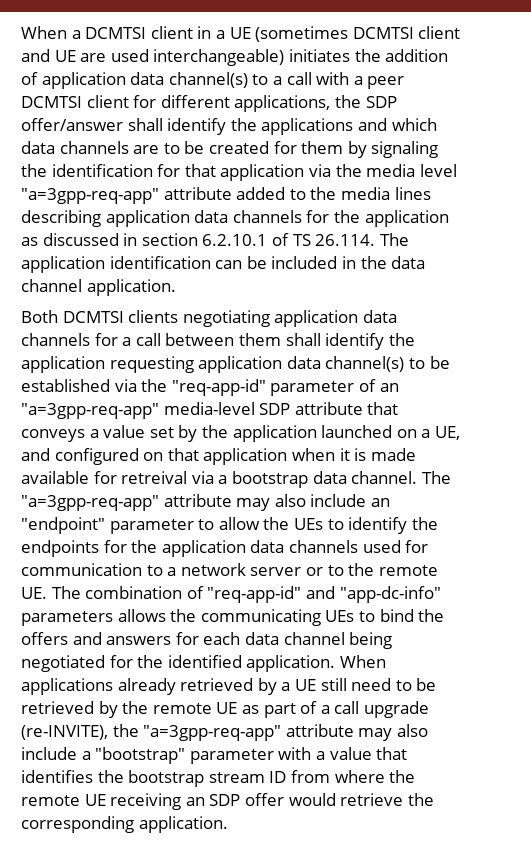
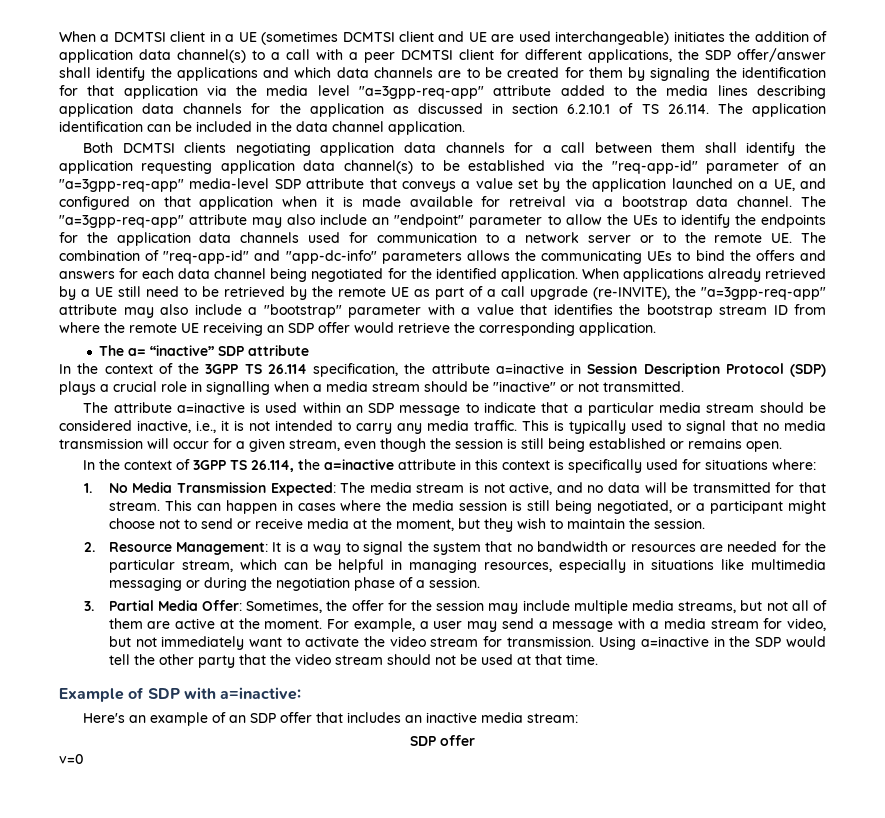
+ The a= “inactive” SDP attribute
+ In the context of the 3GPP TS 26.114 specification, the attribute a=inactive in Session Description Protocol (SDP) plays a crucial role in signalling when a media stream should be "inactive" or not transmitted.
+ The attribute a=inactive is used within an SDP message to indicate that a particular media stream should be considered inactive, i.e., it is not intended to carry any media traffic. This is typically used to signal that no media transmission will occur for a given stream, even though the session is still being established or remains open.
+ In the context of 3GPP TS 26.114, the a=inactive attribute in this context is specifically used for situations where:
+ 1. No Media Transmission Expected: The media stream is not active, and no data will be transmitted for that stream. This can happen in cases where the media session is still being negotiated, or a participant might choose not to send or receive media at the moment, but they wish to maintain the session.
+ 2. Resource Management: It is a way to signal the system that no bandwidth or resources are needed for the particular stream, which can be helpful in managing resources, especially in situations like multimedia messaging or during the negotiation phase of a session.
+ 3. Partial Media Offer: Sometimes, the offer for the session may include multiple media streams, but not all of them are active at the moment. For example, a user may send a message with a media stream for video, but not immediately want to activate the video stream for transmission. Using a=inactive in the SDP would tell the other party that the video stream should not be used at that time.
+ Example of SDP with a=inactive:
+ Here's an example of an SDP offer that includes an inactive media stream:
+ SDP offer
+ v=0

